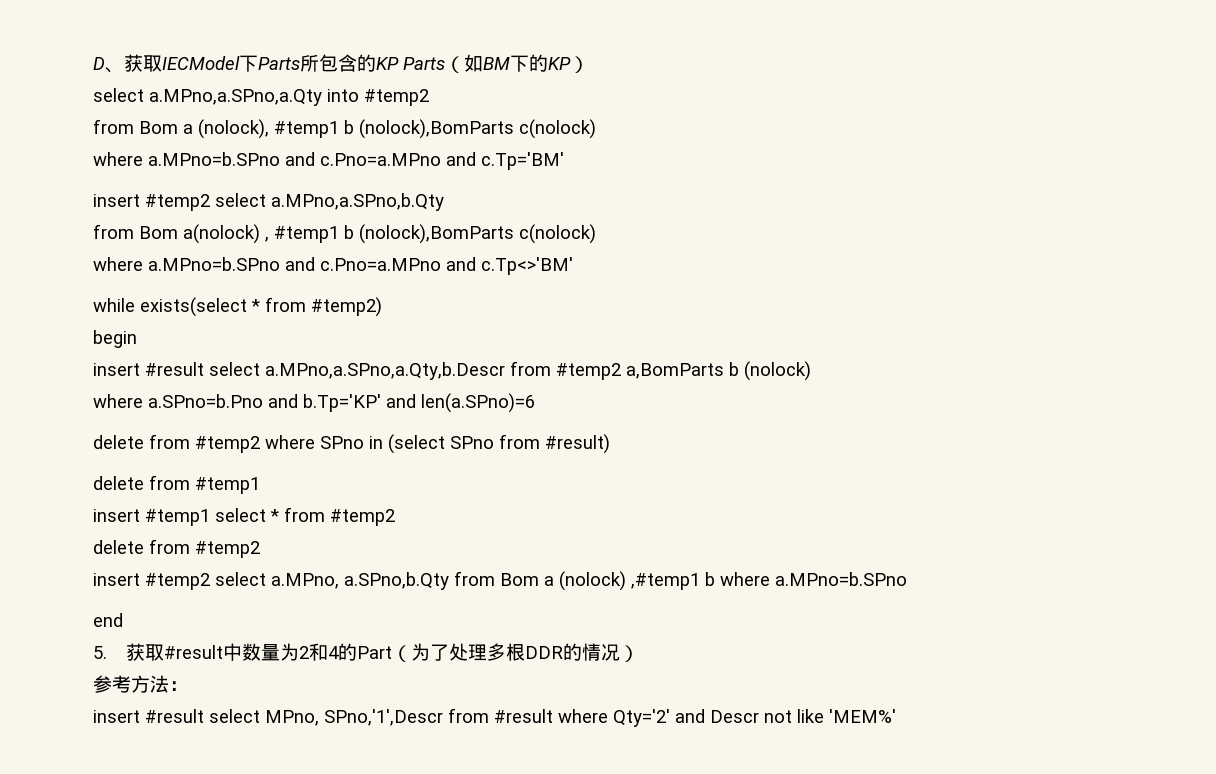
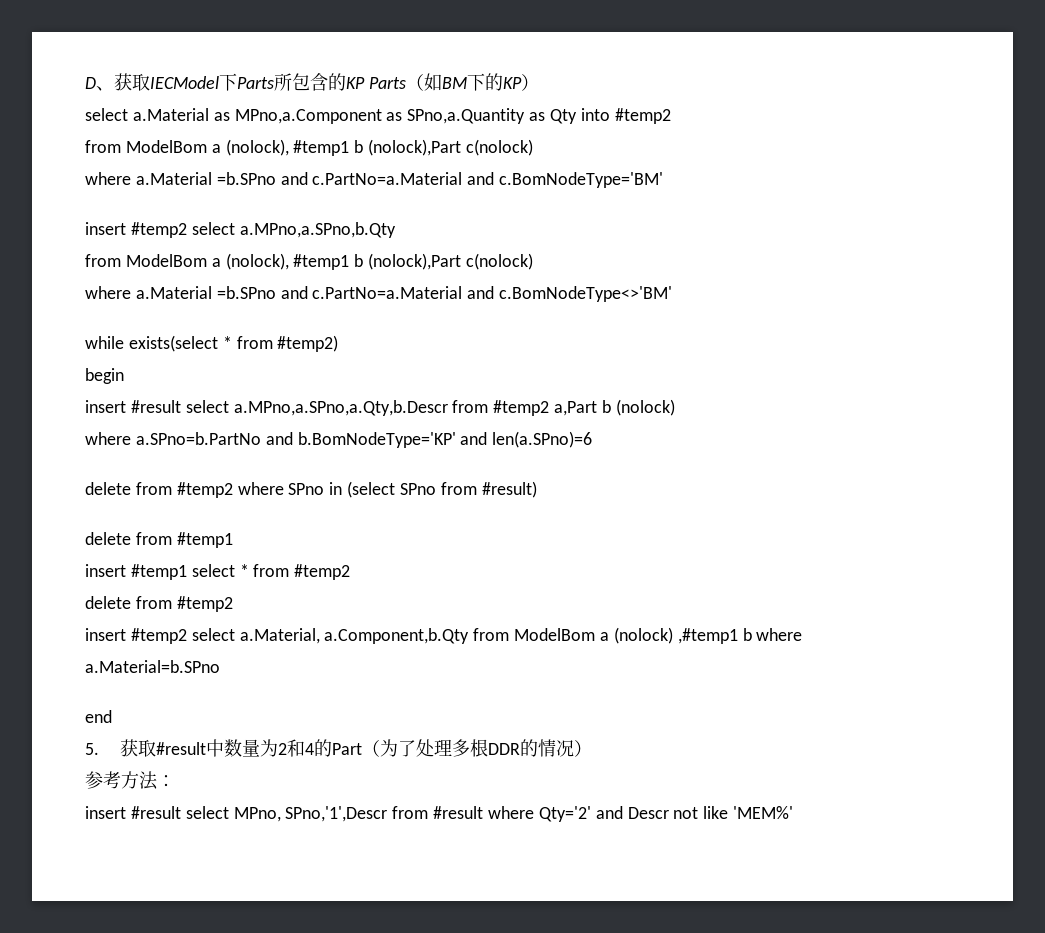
- select a.MPno,a.SPno,a.Qty into #temp2
- from Bom a (nolock), #temp1 b (nolock),BomParts c(nolock)
- where a.MPno=b.SPno and c.Pno=a.MPno and c.Tp='BM'
+ select a.Material as MPno,a.Component as SPno,a.Quantity as Qty into #temp2
+ from ModelBom a (nolock), #temp1 b (nolock),Part c(nolock)
+ where a.Material =b.SPno and c.PartNo=a.Material and c.BomNodeType='BM'
  insert #temp2 select a.MPno,a.SPno,b.Qty
- from Bom a(nolock) , #temp1 b (nolock),BomParts c(nolock)
- where a.MPno=b.SPno and c.Pno=a.MPno and c.Tp<>'BM'
+ from ModelBom a (nolock), #temp1 b (nolock),Part c(nolock)
+ where a.Material =b.SPno and c.PartNo=a.Material and c.BomNodeType<>'BM'
- insert #result select a.MPno,a.SPno,a.Qty,b.Descr from #temp2 a,BomParts b (nolock)
+ insert #result select a.MPno,a.SPno,a.Qty,b.Descr from #temp2 a,Part b (nolock)
- where a.SPno=b.Pno and b.Tp='KP' and len(a.SPno)=6
+ where a.SPno=b.PartNo and b.BomNodeType='KP' and len(a.SPno)=6
- insert #temp2 select a.MPno, a.SPno,b.Qty from Bom a (nolock) ,#temp1 b where a.MPno=b.SPno
+ insert #temp2 select a.Material, a.Component,b.Qty from ModelBom a (nolock) ,#temp1 b where a.Material=b.SPno

